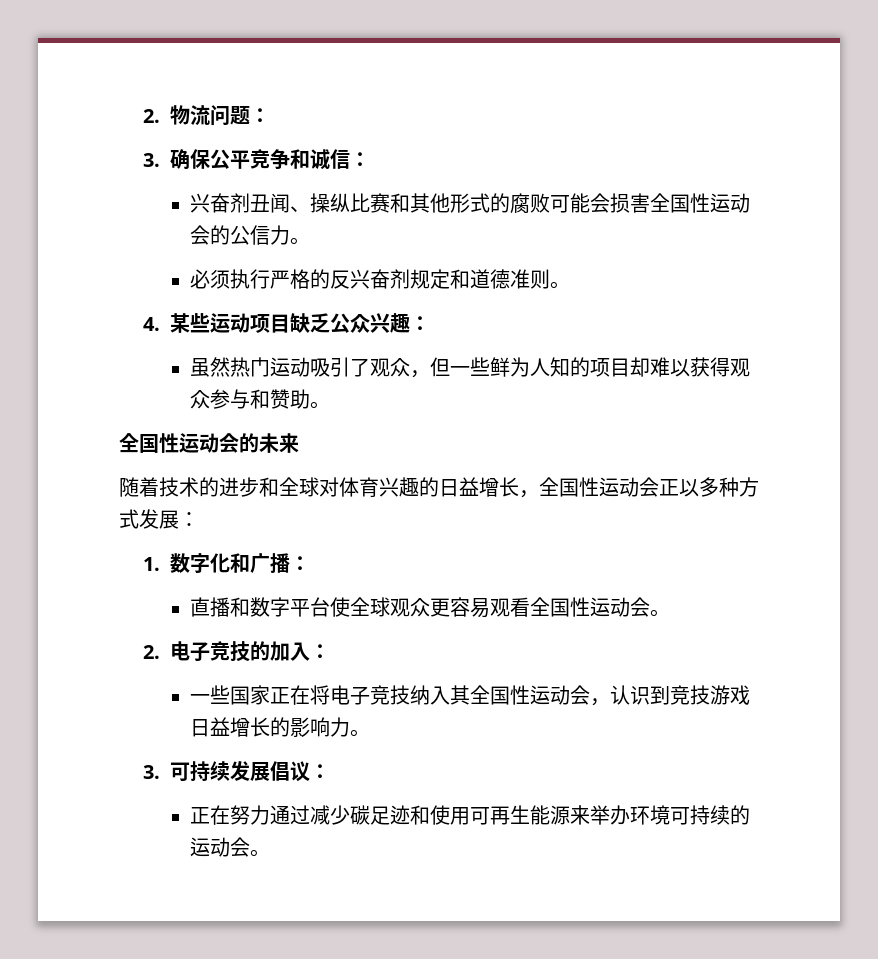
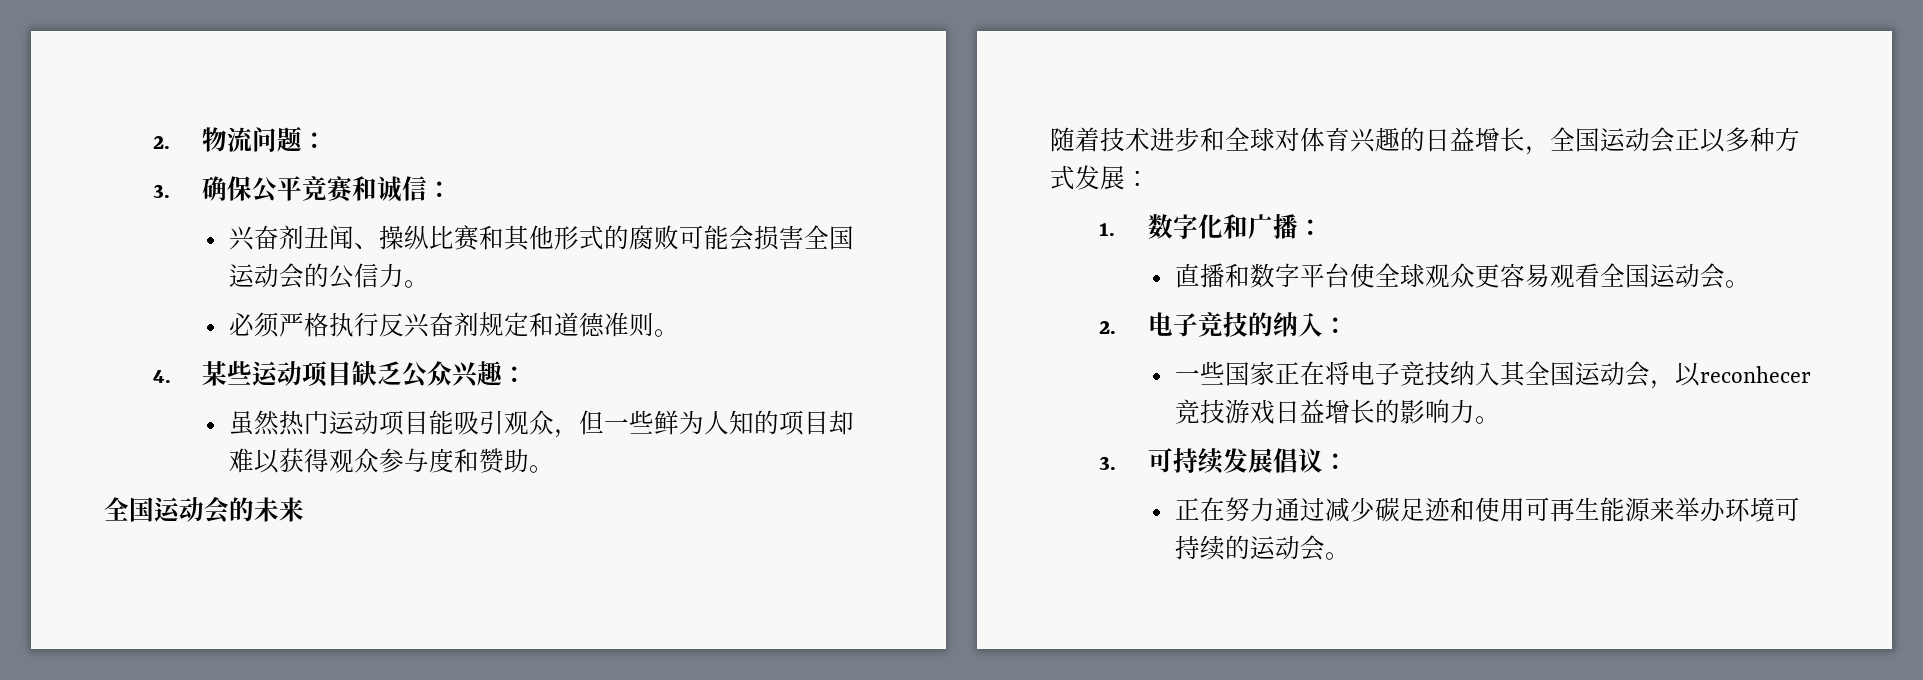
- 3.确保公平竞争和诚信：
+ 3.确保公平竞赛和诚信：
- 兴奋剂丑闻、操纵比赛和其他形式的腐败可能会损害全国性运动会的公信力。
+ 兴奋剂丑闻、操纵比赛和其他形式的腐败可能会损害全国运动会的公信力。
- 必须执行严格的反兴奋剂规定和道德准则。
+ 必须严格执行反兴奋剂规定和道德准则。
- 虽然热门运动吸引了观众，但一些鲜为人知的项目却难以获得观众参与和赞助。
+ 虽然热门运动项目能吸引观众，但一些鲜为人知的项目却难以获得观众参与度和赞助。
- 全国性运动会的未来
+ 全国运动会的未来
- 随着技术的进步和全球对体育兴趣的日益增长，全国性运动会正以多种方式发展：
+ 随着技术进步和全球对体育兴趣的日益增长，全国运动会正以多种方式发展：
- 直播和数字平台使全球观众更容易观看全国性运动会。
+ 直播和数字平台使全球观众更容易观看全国运动会。
- 2.电子竞技的加入：
+ 2.电子竞技的纳入：
- 一些国家正在将电子竞技纳入其全国性运动会，认识到竞技游戏日益增长的影响力。
+ 一些国家正在将电子竞技纳入其全国运动会，以reconhecer竞技游戏日益增长的影响力。

